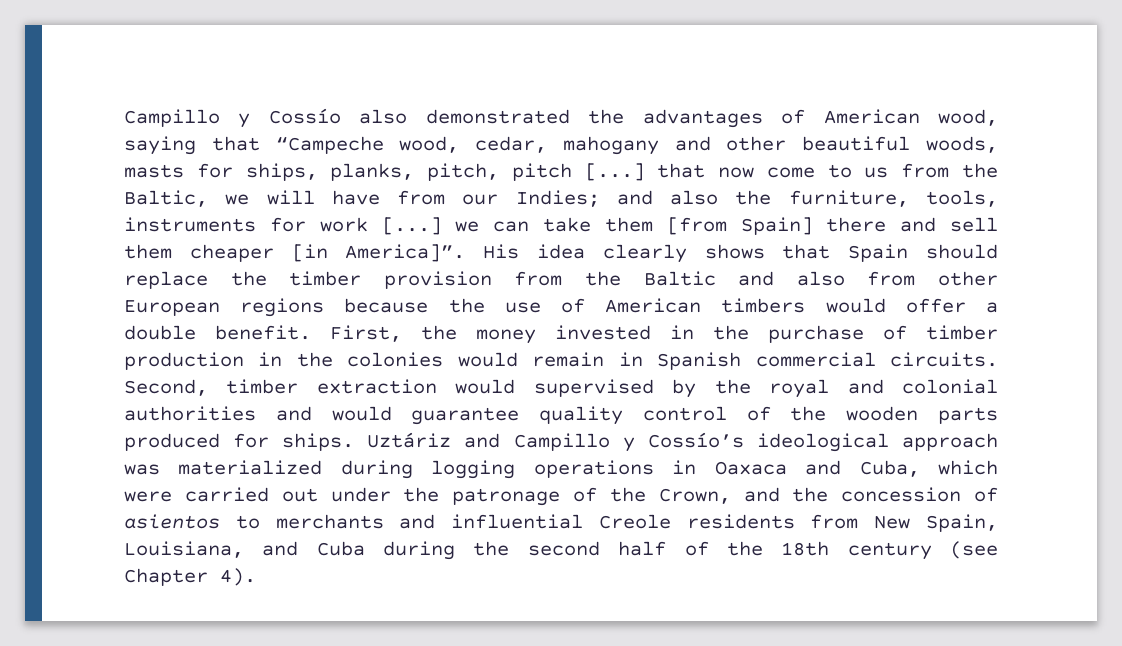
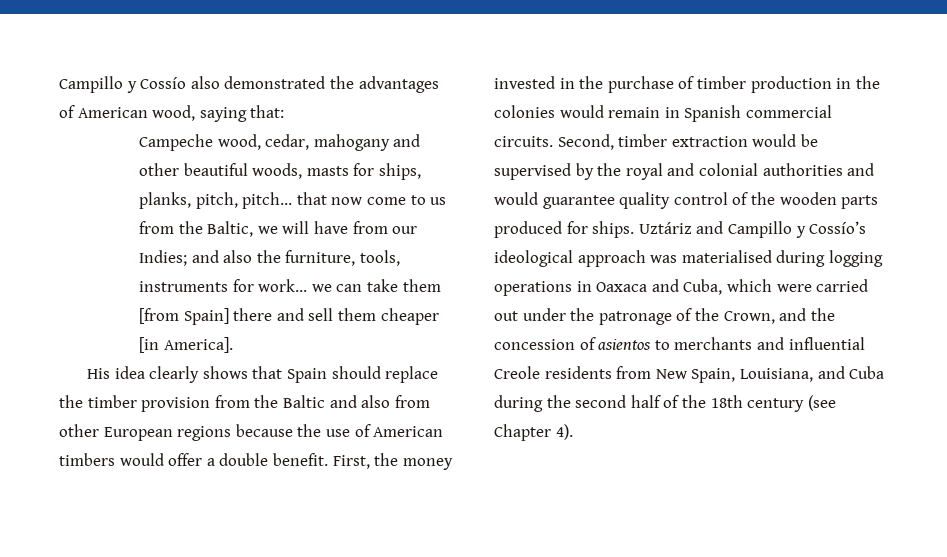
- Campillo y Cossío also demonstrated the advantages of American wood, saying that “Campeche wood, cedar, mahogany and other beautiful woods, masts for ships, planks, pitch, pitch [...] that now come to us from the Baltic, we will have from our Indies;
+ Campillo y Cossío also demonstrated the advantages of American wood, saying that:
+ Campeche wood, cedar, mahogany and other beautiful woods, masts for ships, planks, pitch, pitch... that now come to us from the Baltic, we will have from our Indies;
- and also the furniture, tools, instruments for work [...] we can take them [from Spain] there and sell them cheaper [in America]”. His idea clearly shows that Spain should replace the timber provision from the Baltic and also from other European regions because the use of American timbers would offer a double benefit.
+ and also the furniture, tools, instruments for work... we can take them [from Spain] there and sell them cheaper [in America].
+ His idea clearly shows that Spain should replace the timber provision from the Baltic and also from other European regions because the use of American timbers would offer a double benefit.
- Second, timber extraction would supervised by the royal and colonial authorities and would guarantee quality control of the wooden parts produced for ships.
+ Second, timber extraction would be supervised by the royal and colonial authorities and would guarantee quality control of the wooden parts produced for ships.
- Uztáriz and Campillo y Cossío’s ideological approach was materialized during logging operations in Oaxaca and Cuba, which were carried out under the patronage of the Crown, and the concession of asientos to merchants and influential Creole residents from New Spain, Louisiana, and Cuba during the second half of the 18th century (see Chapter 4).
+ Uztáriz and Campillo y Cossío’s ideological approach was materialised during logging operations in Oaxaca and Cuba, which were carried out under the patronage of the Crown, and the concession of asientos to merchants and influential Creole residents from New Spain, Louisiana, and Cuba during the second half of the 18th century (see Chapter 4).

